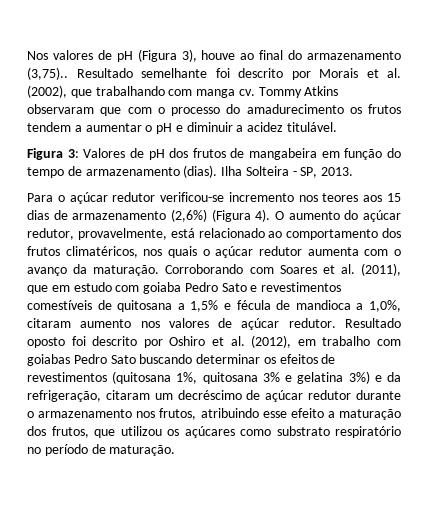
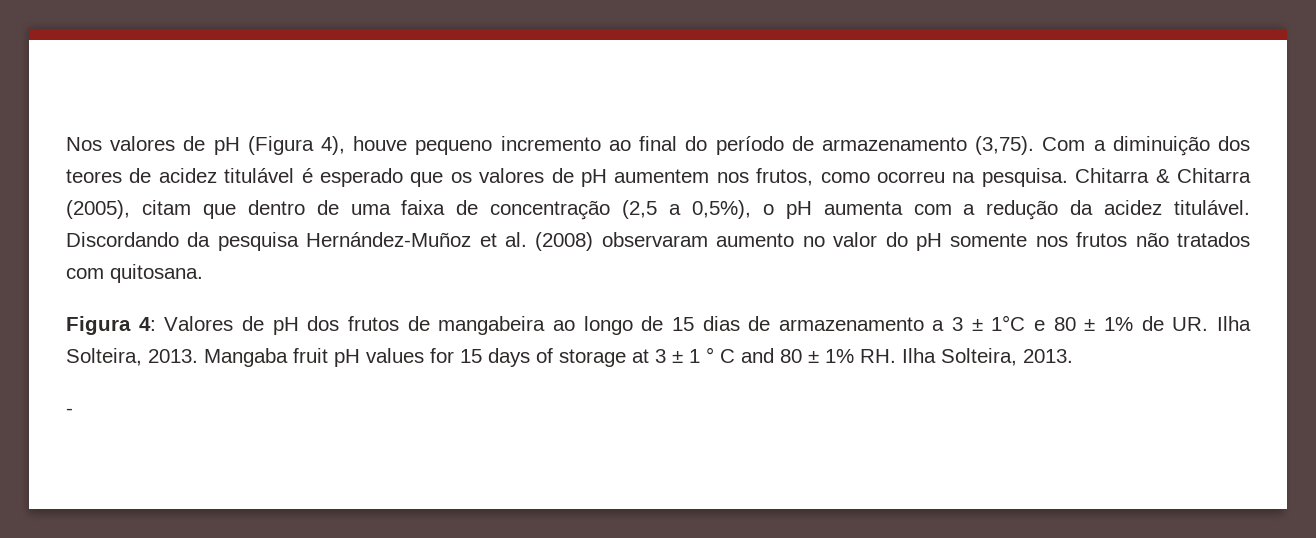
- Nos valores de pH (Figura 3), houve ao final do armazenamento (3,75).. Resultado semelhante foi descrito por Morais et al. (2002), que trabalhando com manga cv. Tommy Atkins observaram que com o processo do amadurecimento os frutos tendem a aumentar o pH e diminuir a acidez titulável.
+ Nos valores de pH (Figura 4), houve pequeno incremento ao final do período de armazenamento (3,75). Com a diminuição dos teores de acidez titulável é esperado que os valores de pH aumentem nos frutos, como ocorreu na pesquisa. Chitarra & Chitarra (2005), citam que dentro de uma faixa de concentração (2,5 a 0,5%), o pH aumenta com a redução da acidez titulável. Discordando da pesquisa Hernández-Muñoz et al. (2008) observaram aumento no valor do pH somente nos frutos não tratados com quitosana.
- Figura 3: Valores de pH dos frutos de mangabeira em função do tempo de armazenamento (dias). Ilha Solteira - SP, 2013.
- Para o açúcar redutor verificou-se incremento nos teores aos 15 dias de armazenamento (2,6%) (Figura 4). O aumento do açúcar redutor, provavelmente, está relacionado ao comportamento dos frutos climatéricos, nos quais o açúcar redutor aumenta com o avanço da maturação. Corroborando com Soares et al. (2011), que em estudo com goiaba Pedro Sato e revestimentos comestíveis de quitosana a 1,5% e fécula de mandioca a 1,0%, citaram aumento nos valores de açúcar redutor. Resultado oposto foi descrito por Oshiro et al. (2012), em trabalho com goiabas Pedro Sato buscando determinar os efeitos de revestimentos (quitosana 1%, quitosana 3% e gelatina 3%) e da refrigeração, citaram um decréscimo de açúcar redutor durante o armazenamento nos frutos, atribuindo esse efeito a maturação dos frutos, que utilizou os açúcares como substrato respiratório no período de maturação.
+ Figura 4: Valores de pH dos frutos de mangabeira ao longo de 15 dias de armazenamento a 3 ± 1°C e 80 ± 1% de UR. Ilha Solteira, 2013. Mangaba fruit pH values for 15 days of storage at 3 ± 1 ° C and 80 ± 1% RH. Ilha Solteira, 2013.
+ -

